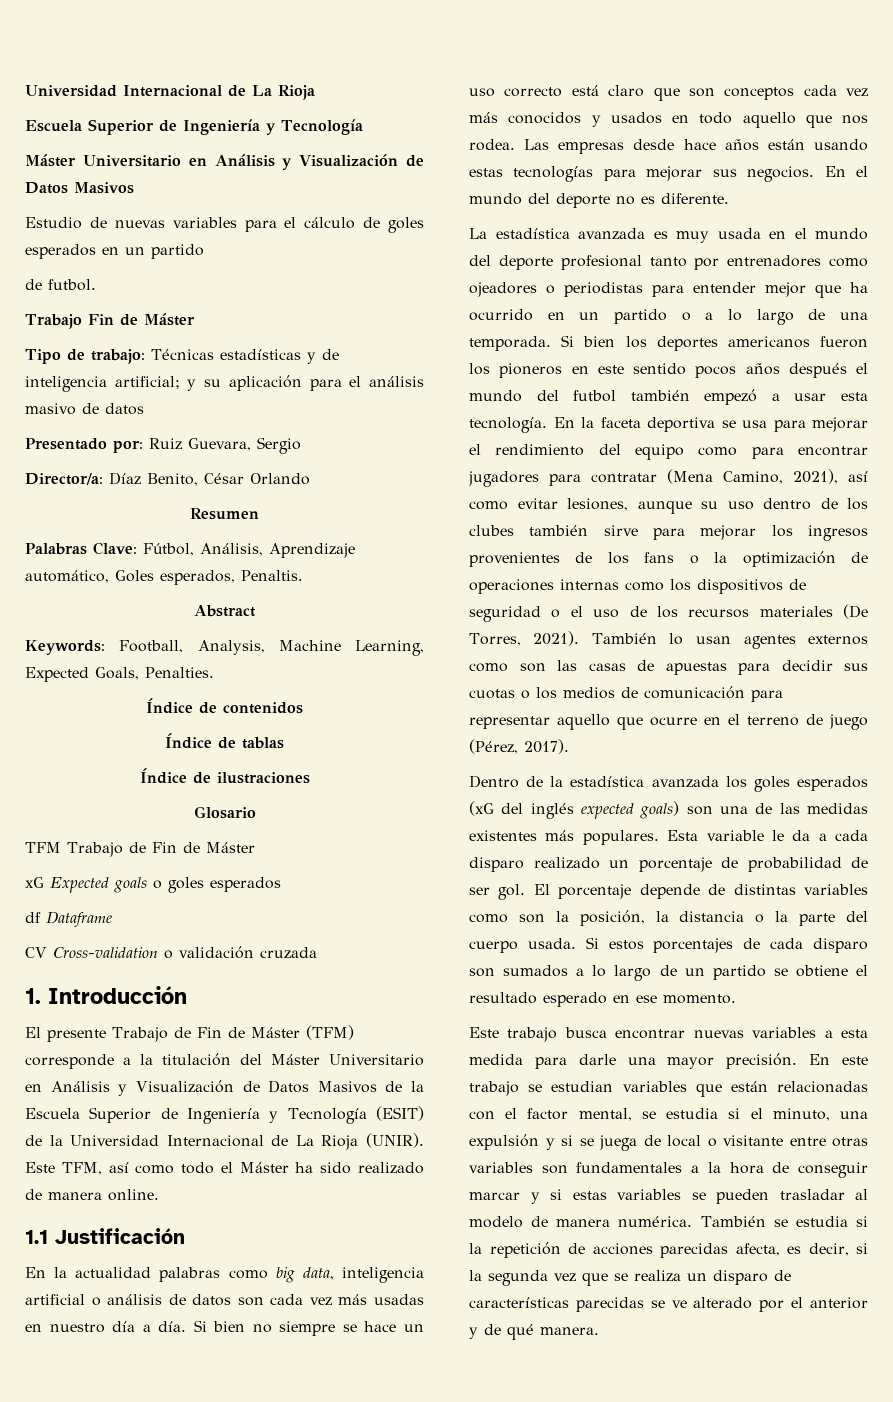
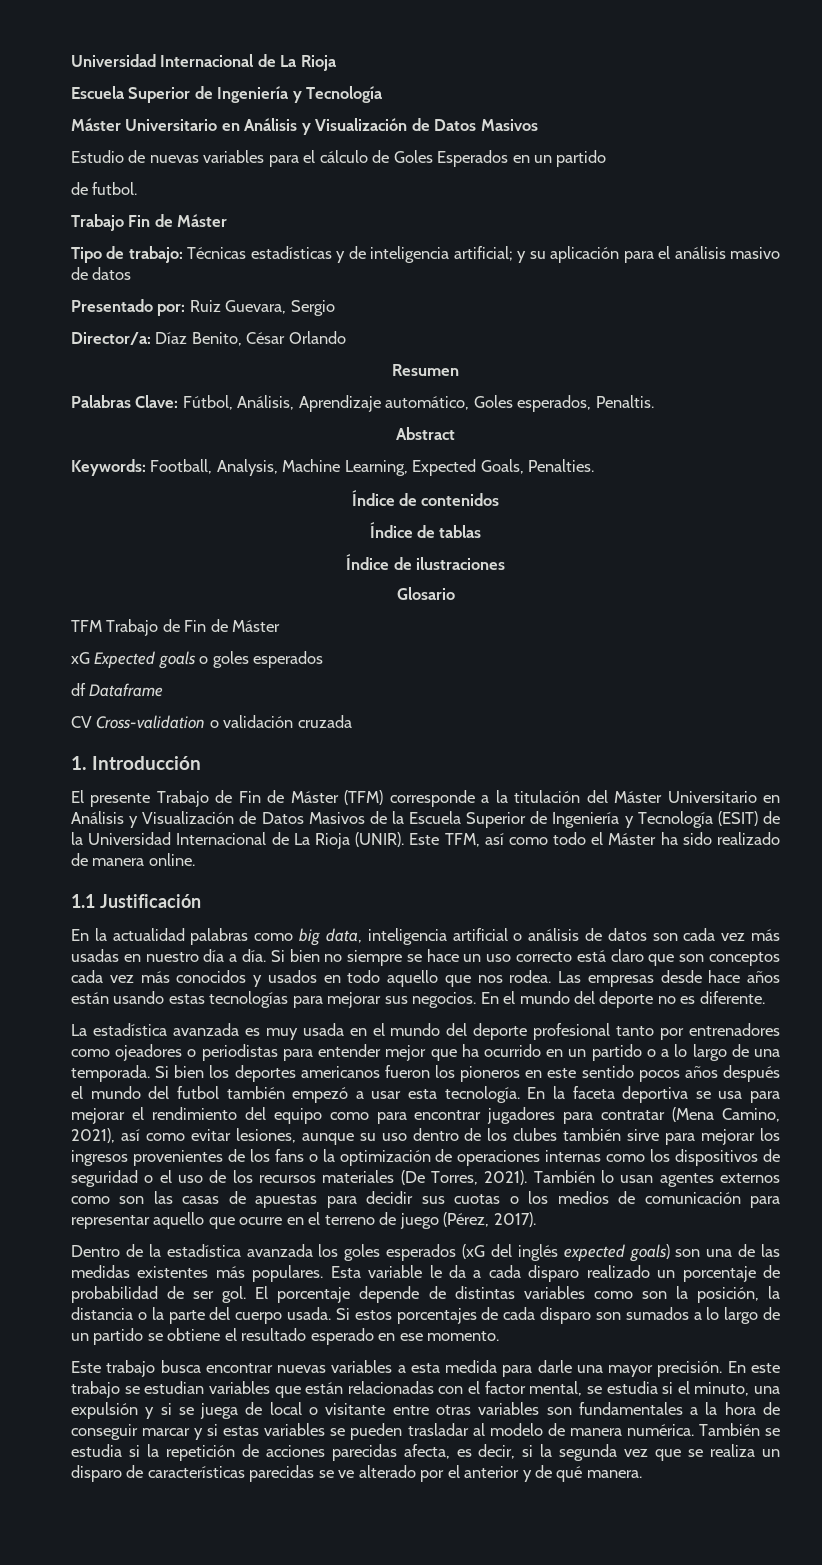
- Estudio de nuevas variables para el cálculo de goles esperados en un partido
+ Estudio de nuevas variables para el cálculo de Goles Esperados en un partido

